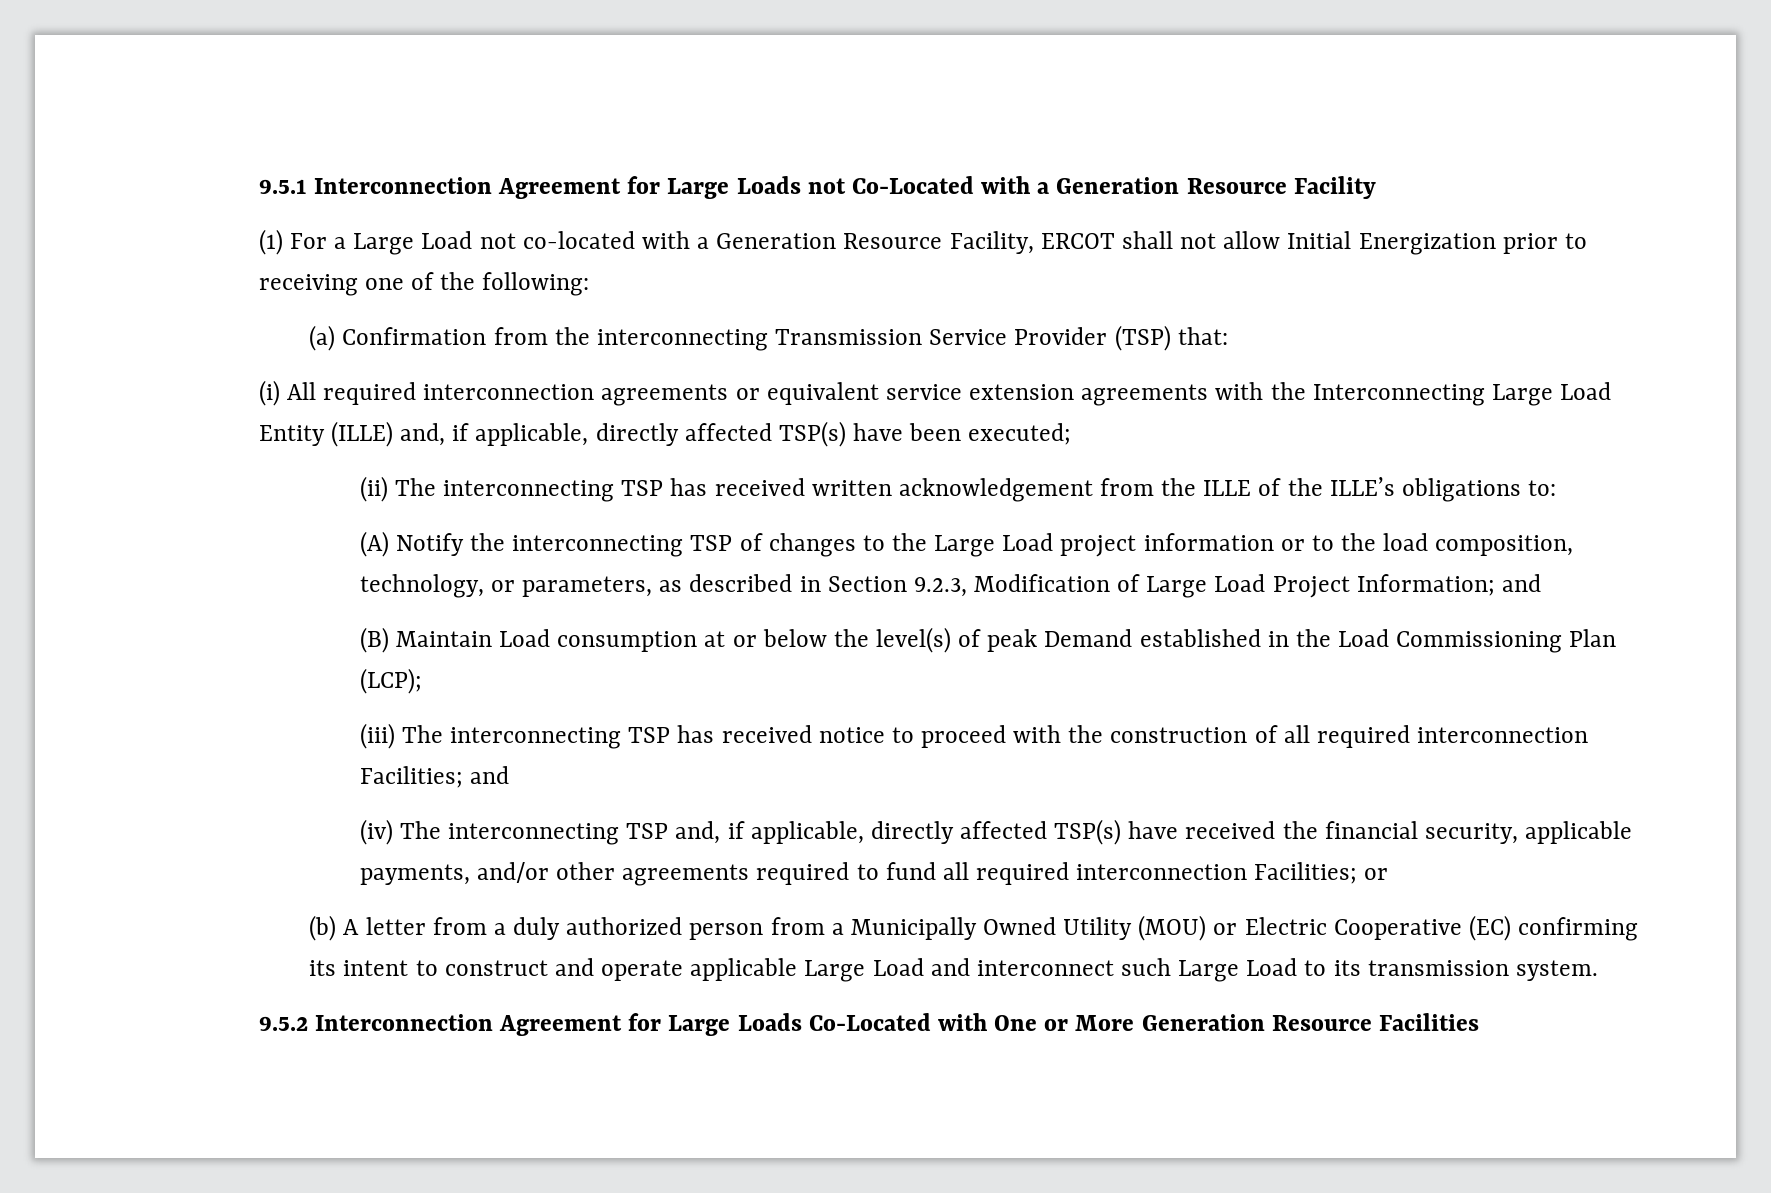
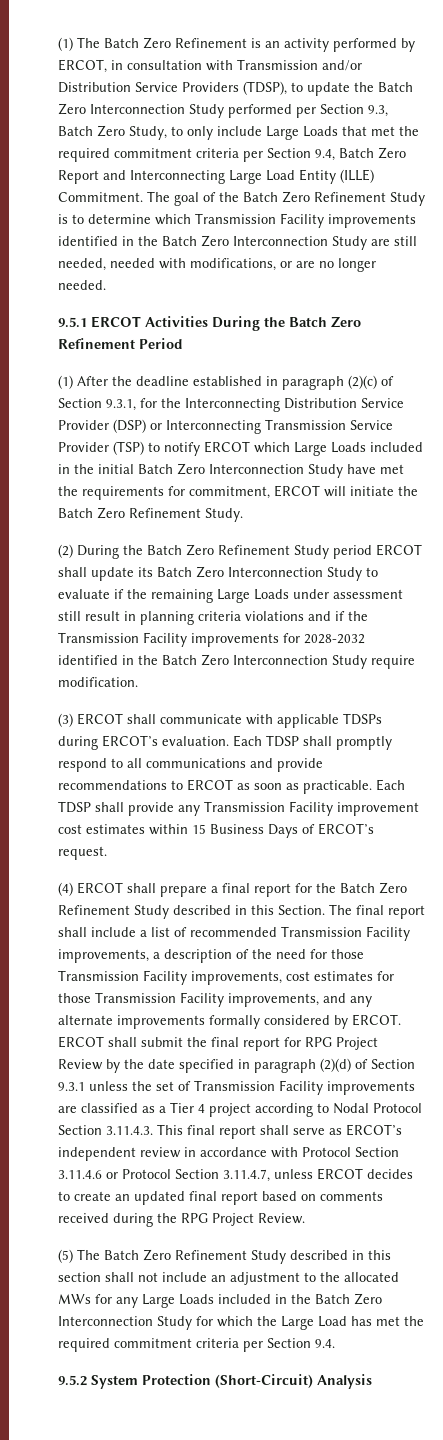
- 9.5.1 Interconnection Agreement for Large Loads not Co-Located with a Generation Resource Facility
- (1) For a Large Load not co-located with a Generation Resource Facility, ERCOT shall not allow Initial Energization prior to receiving one of the following:
- (a) Confirmation from the interconnecting Transmission Service Provider (TSP) that:
- (i) All required interconnection agreements or equivalent service extension agreements with the Interconnecting Large Load Entity (ILLE) and, if applicable, directly affected TSP(s) have been executed;
- (ii) The interconnecting TSP has received written acknowledgement from the ILLE of the ILLE’s obligations to:
- (A) Notify the interconnecting TSP of changes to the Large Load project information or to the load composition, technology, or parameters, as described in Section 9.2.3, Modification of Large Load Project Information; and
- (B) Maintain Load consumption at or below the level(s) of peak Demand established in the Load Commissioning Plan (LCP);
- (iii) The interconnecting TSP has received notice to proceed with the construction of all required interconnection Facilities; and
- (iv) The interconnecting TSP and, if applicable, directly affected TSP(s) have received the financial security, applicable payments, and/or other agreements required to fund all required interconnection Facilities; or
- (b) A letter from a duly authorized person from a Municipally Owned Utility (MOU) or Electric Cooperative (EC) confirming its intent to construct and operate applicable Large Load and interconnect such Large Load to its transmission system.
- 9.5.2 Interconnection Agreement for Large Loads Co-Located with One or More Generation Resource Facilities
+ (1) The Batch Zero Refinement is an activity performed by ERCOT, in consultation with Transmission and/or Distribution Service Providers (TDSP), to update the Batch Zero Interconnection Study performed per Section 9.3, Batch Zero Study, to only include Large Loads that met the required commitment criteria per Section 9.4, Batch Zero Report and Interconnecting Large Load Entity (ILLE) Commitment. The goal of the Batch Zero Refinement Study is to determine which Transmission Facility improvements identified in the Batch Zero Interconnection Study are still needed, needed with modifications, or are no longer needed.
+ 9.5.1 ERCOT Activities During the Batch Zero Refinement Period
+ (1) After the deadline established in paragraph (2)(c) of Section 9.3.1, for the Interconnecting Distribution Service Provider (DSP) or Interconnecting Transmission Service Provider (TSP) to notify ERCOT which Large Loads included in the initial Batch Zero Interconnection Study have met the requirements for commitment, ERCOT will initiate the Batch Zero Refinement Study.
+ (2) During the Batch Zero Refinement Study period ERCOT shall update its Batch Zero Interconnection Study to evaluate if the remaining Large Loads under assessment still result in planning criteria violations and if the Transmission Facility improvements for 2028-2032 identified in the Batch Zero Interconnection Study require modification.
+ (3) ERCOT shall communicate with applicable TDSPs during ERCOT’s evaluation. Each TDSP shall promptly respond to all communications and provide recommendations to ERCOT as soon as practicable. Each TDSP shall provide any Transmission Facility improvement cost estimates within 15 Business Days of ERCOT’s request.
+ (4) ERCOT shall prepare a final report for the Batch Zero Refinement Study described in this Section. The final report shall include a list of recommended Transmission Facility improvements, a description of the need for those Transmission Facility improvements, cost estimates for those Transmission Facility improvements, and any alternate improvements formally considered by ERCOT. ERCOT shall submit the final report for RPG Project Review by the date specified in paragraph (2)(d) of Section 9.3.1 unless the set of Transmission Facility improvements are classified as a Tier 4 project according to Nodal Protocol Section 3.11.4.3. This final report shall serve as ERCOT’s independent review in accordance with Protocol Section 3.11.4.6 or Protocol Section 3.11.4.7, unless ERCOT decides to create an updated final report based on comments received during the RPG Project Review.
+ (5) The Batch Zero Refinement Study described in this section shall not include an adjustment to the allocated MWs for any Large Loads included in the Batch Zero Interconnection Study for which the Large Load has met the required commitment criteria per Section 9.4.
+ 9.5.2 System Protection (Short-Circuit) Analysis

